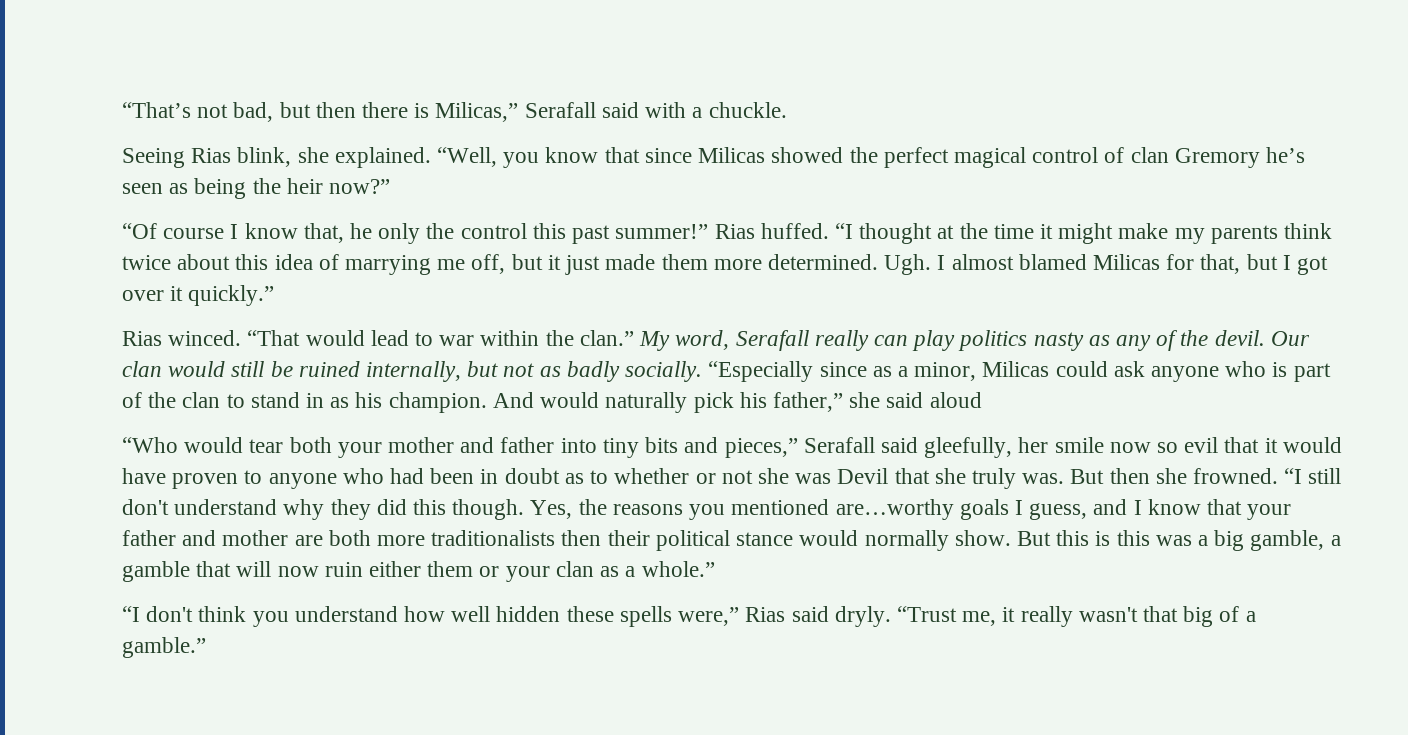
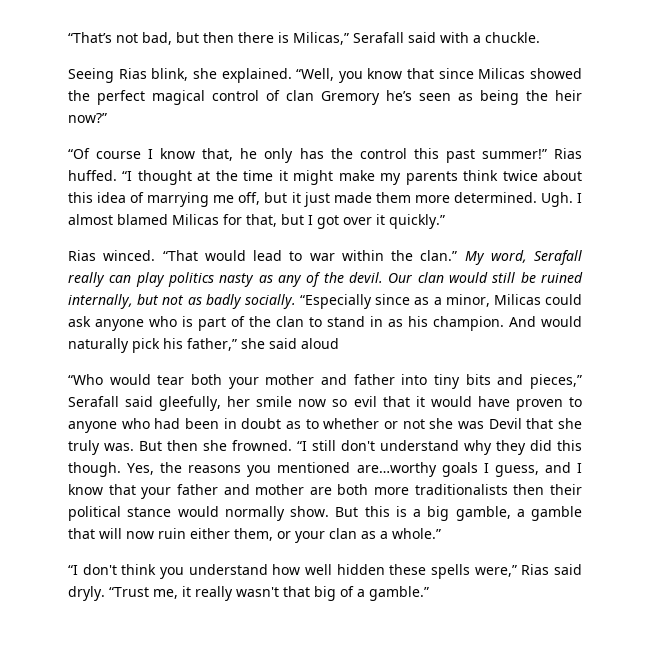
- “Of course I know that, he only the control this past summer!”
+ “Of course I know that, he only has the control this past summer!”
- But this is this was a big gamble, a gamble that will now ruin either them or your clan as a whole.”
+ But this is a big gamble, a gamble that will now ruin either them, or your clan as a whole.”

